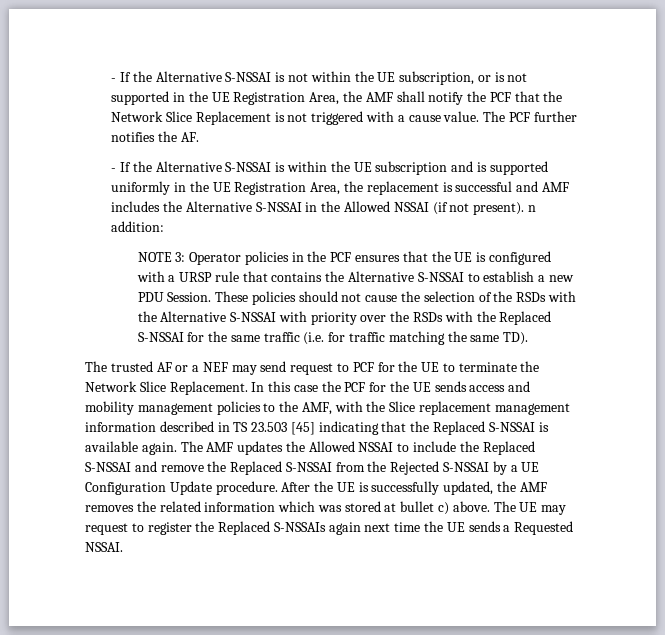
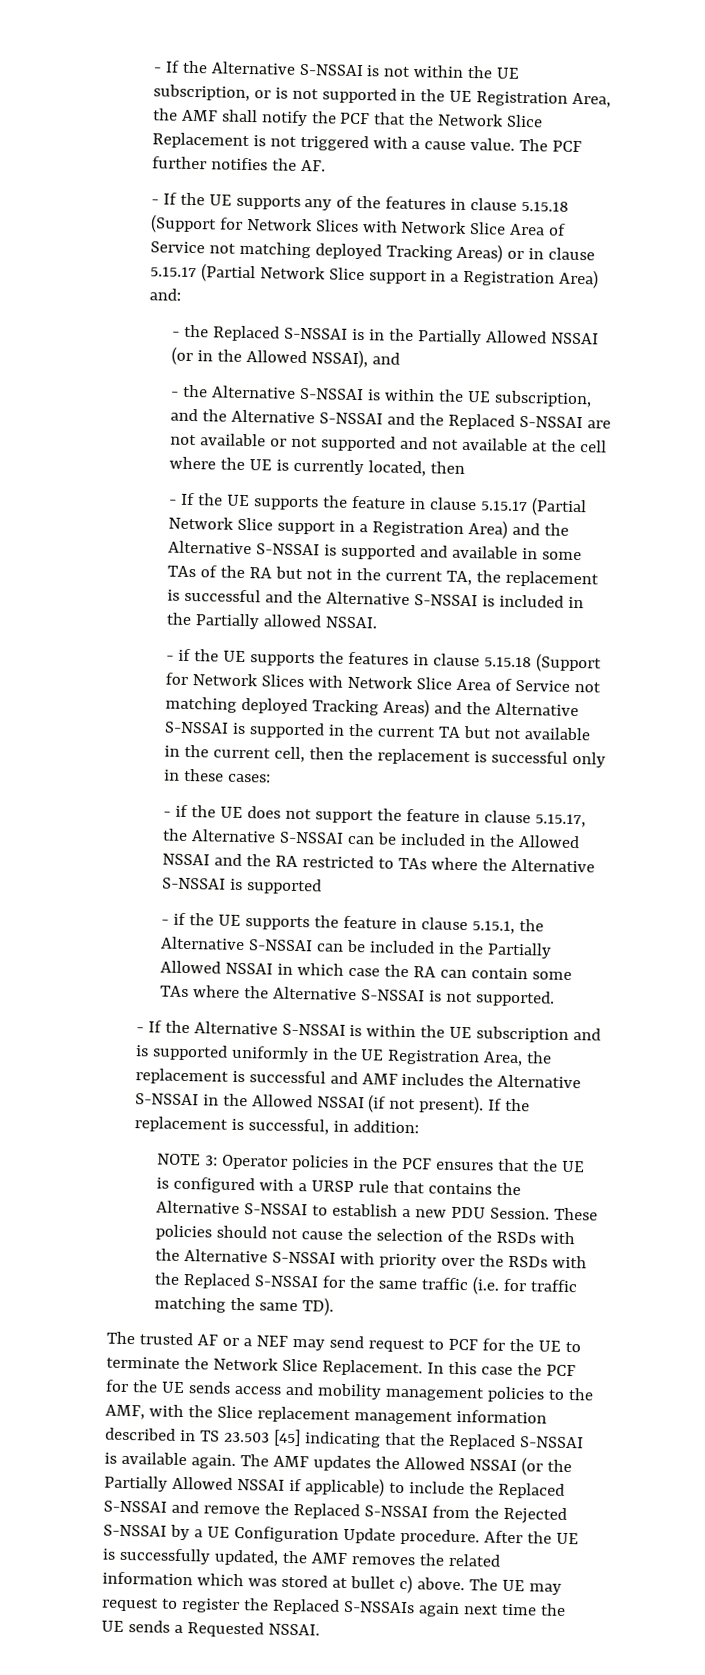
+ - If the UE supports any of the features in clause 5.15.18 (Support for Network Slices with Network Slice Area of Service not matching deployed Tracking Areas) or in clause 5.15.17 (Partial Network Slice support in a Registration Area) and:
+ - the Replaced S-NSSAI is in the Partially Allowed NSSAI (or in the Allowed NSSAI), and
+ - the Alternative S-NSSAI is within the UE subscription, and the Alternative S-NSSAI and the Replaced S-NSSAI are not available or not supported and not available at the cell where the UE is currently located, then
+ - If the UE supports the feature in clause 5.15.17 (Partial Network Slice support in a Registration Area) and the Alternative S-NSSAI is supported and available in some TAs of the RA but not in the current TA, the replacement is successful and the Alternative S-NSSAI is included in the Partially allowed NSSAI.
+ - if the UE supports the features in clause 5.15.18 (Support for Network Slices with Network Slice Area of Service not matching deployed Tracking Areas) and the Alternative S-NSSAI is supported in the current TA but not available in the current cell, then the replacement is successful only in these cases:
+ - if the UE does not support the feature in clause 5.15.17, the Alternative S-NSSAI can be included in the Allowed NSSAI and the RA restricted to TAs where the Alternative S-NSSAI is supported
+ - if the UE supports the feature in clause 5.15.1, the Alternative S-NSSAI can be included in the Partially Allowed NSSAI in which case the RA can contain some TAs where the Alternative S-NSSAI is not supported.
- - If the Alternative S-NSSAI is within the UE subscription and is supported uniformly in the UE Registration Area, the replacement is successful and AMF includes the Alternative S-NSSAI in the Allowed NSSAI (if not present). n addition:
+ - If the Alternative S-NSSAI is within the UE subscription and is supported uniformly in the UE Registration Area, the replacement is successful and AMF includes the Alternative S-NSSAI in the Allowed NSSAI (if not present). If the replacement is successful, in addition:
- The AMF updates the Allowed NSSAI to include the Replaced S-NSSAI and remove the Replaced S-NSSAI from the Rejected S-NSSAI by a UE Configuration Update procedure.
+ The AMF updates the Allowed NSSAI (or the Partially Allowed NSSAI if applicable) to include the Replaced S-NSSAI and remove the Replaced S-NSSAI from the Rejected S-NSSAI by a UE Configuration Update procedure.

